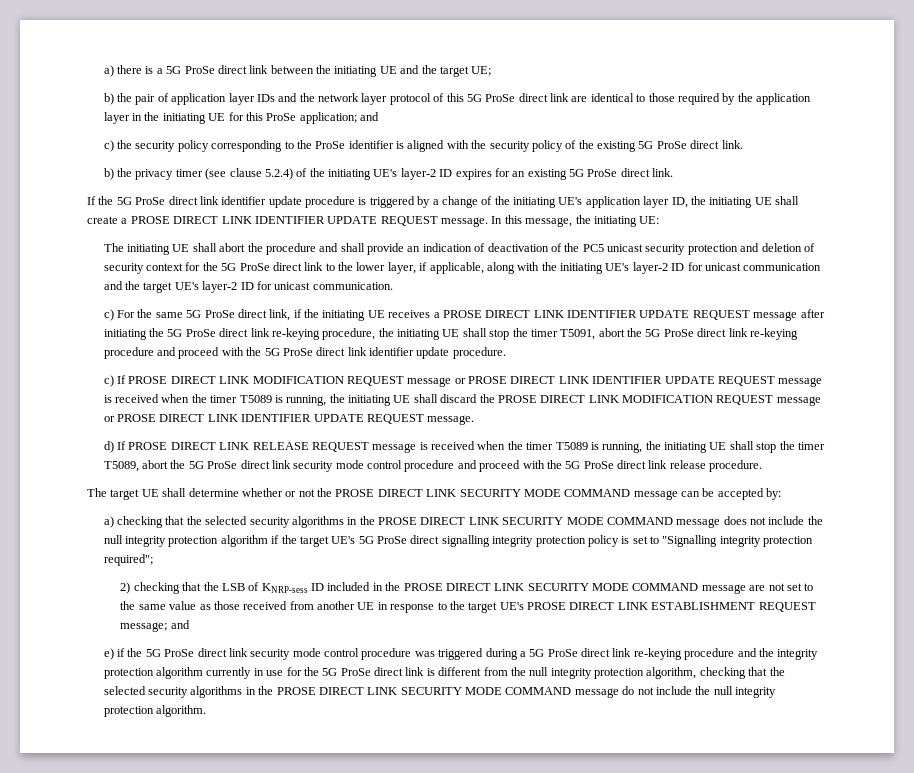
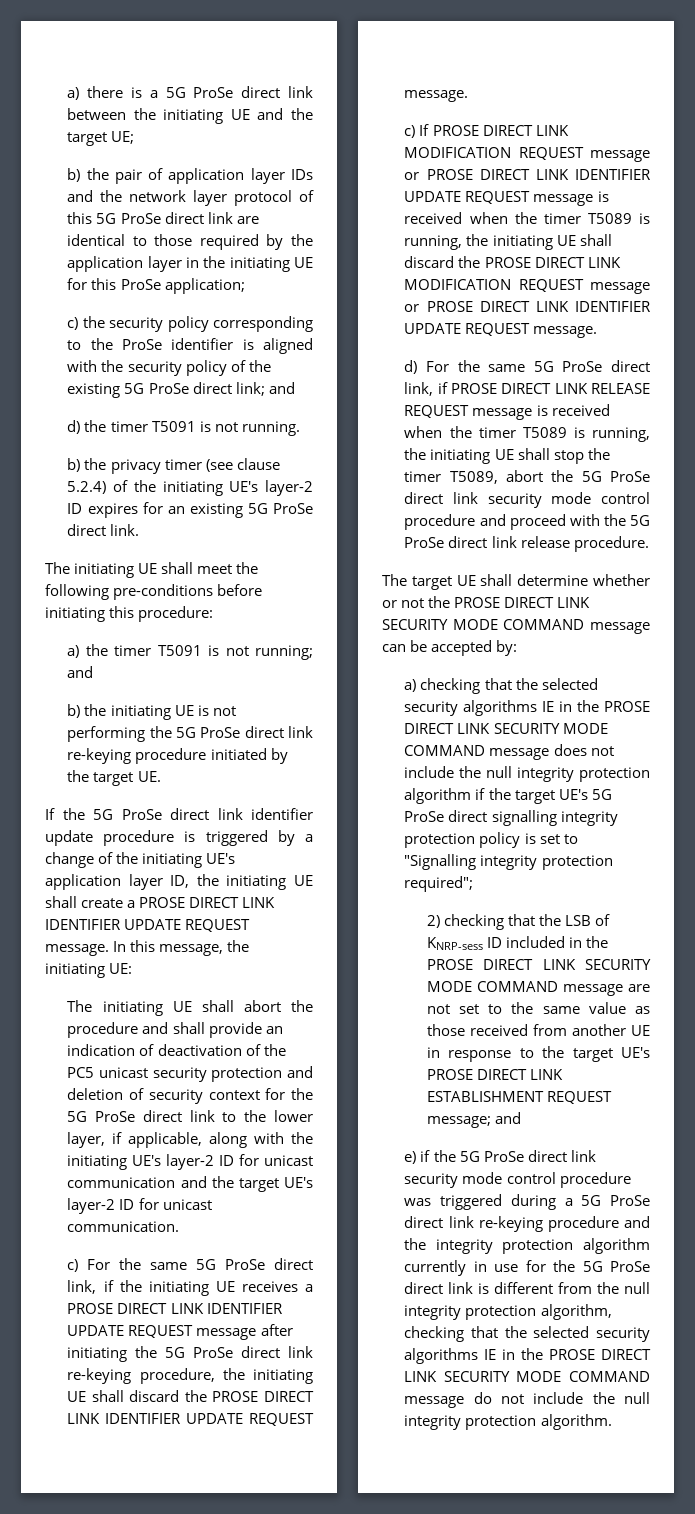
- b) the pair of application layer IDs and the network layer protocol of this 5G ProSe direct link are identical to those required by the application layer in the initiating UE for this ProSe application; and
+ b) the pair of application layer IDs and the network layer protocol of this 5G ProSe direct link are identical to those required by the application layer in the initiating UE for this ProSe application;
- c) the security policy corresponding to the ProSe identifier is aligned with the security policy of the existing 5G ProSe direct link.
+ c) the security policy corresponding to the ProSe identifier is aligned with the security policy of the existing 5G ProSe direct link; and
+ d) the timer T5091 is not running.
+ The initiating UE shall meet the following pre-conditions before initiating this procedure:
+ a) the timer T5091 is not running; and
+ b) the initiating UE is not performing the 5G ProSe direct link re-keying procedure initiated by the target UE.
- c) For the same 5G ProSe direct link, if the initiating UE receives a PROSE DIRECT LINK IDENTIFIER UPDATE REQUEST message after initiating the 5G ProSe direct link re-keying procedure, the initiating UE shall stop the timer T5091, abort the 5G ProSe direct link re-keying procedure and proceed with the 5G ProSe direct link identifier update procedure.
+ c) For the same 5G ProSe direct link, if the initiating UE receives a PROSE DIRECT LINK IDENTIFIER UPDATE REQUEST message after initiating the 5G ProSe direct link re-keying procedure, the initiating UE shall discard the PROSE DIRECT LINK IDENTIFIER UPDATE REQUEST message.
- d) If PROSE DIRECT LINK RELEASE REQUEST message is received when the timer T5089 is running, the initiating UE shall stop the timer T5089, abort the 5G ProSe direct link security mode control procedure and proceed with the 5G ProSe direct link release procedure.
+ d) For the same 5G ProSe direct link, if PROSE DIRECT LINK RELEASE REQUEST message is received when the timer T5089 is running, the initiating UE shall stop the timer T5089, abort the 5G ProSe direct link security mode control procedure and proceed with the 5G ProSe direct link release procedure.
- a) checking that the selected security algorithms in the PROSE DIRECT LINK SECURITY MODE COMMAND message does not include the null integrity protection algorithm if the target UE's 5G ProSe direct signalling integrity protection policy is set to "Signalling integrity protection required";
+ a) checking that the selected security algorithms IE in the PROSE DIRECT LINK SECURITY MODE COMMAND message does not include the null integrity protection algorithm if the target UE's 5G ProSe direct signalling integrity protection policy is set to "Signalling integrity protection required";
- e) if the 5G ProSe direct link security mode control procedure was triggered during a 5G ProSe direct link re-keying procedure and the integrity protection algorithm currently in use for the 5G ProSe direct link is different from the null integrity protection algorithm, checking that the selected security algorithms in the PROSE DIRECT LINK SECURITY MODE COMMAND message do not include the null integrity protection algorithm.
+ e) if the 5G ProSe direct link security mode control procedure was triggered during a 5G ProSe direct link re-keying procedure and the integrity protection algorithm currently in use for the 5G ProSe direct link is different from the null integrity protection algorithm, checking that the selected security algorithms IE in the PROSE DIRECT LINK SECURITY MODE COMMAND message do not include the null integrity protection algorithm.

